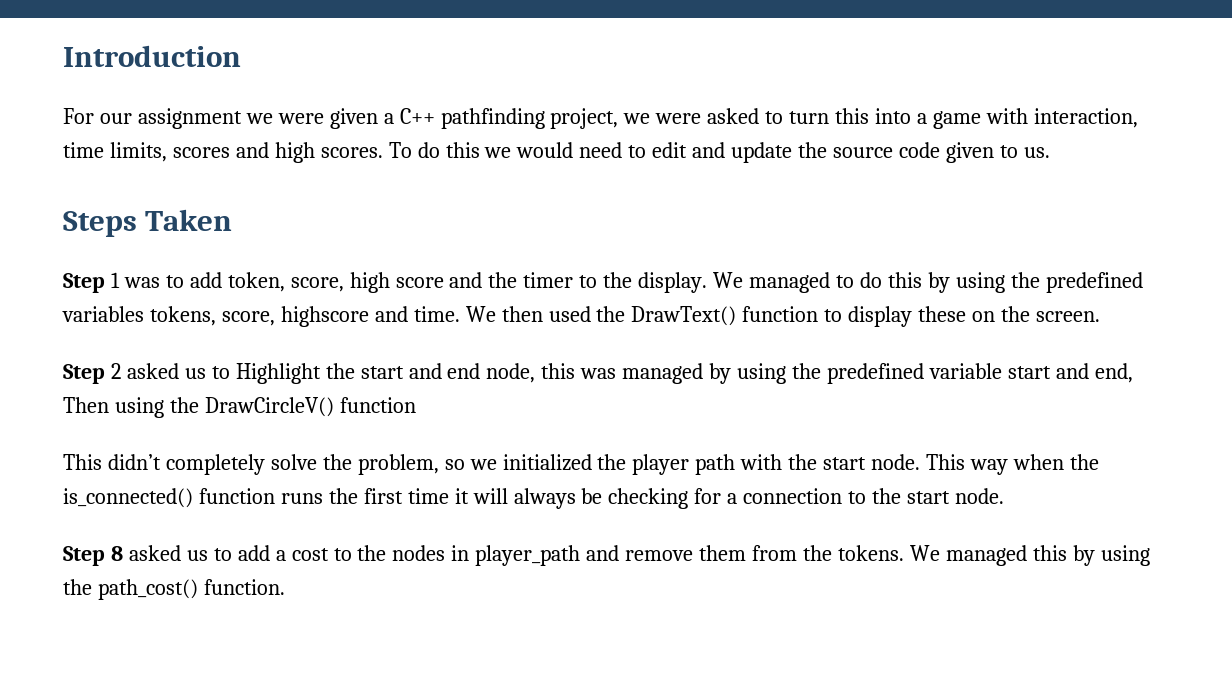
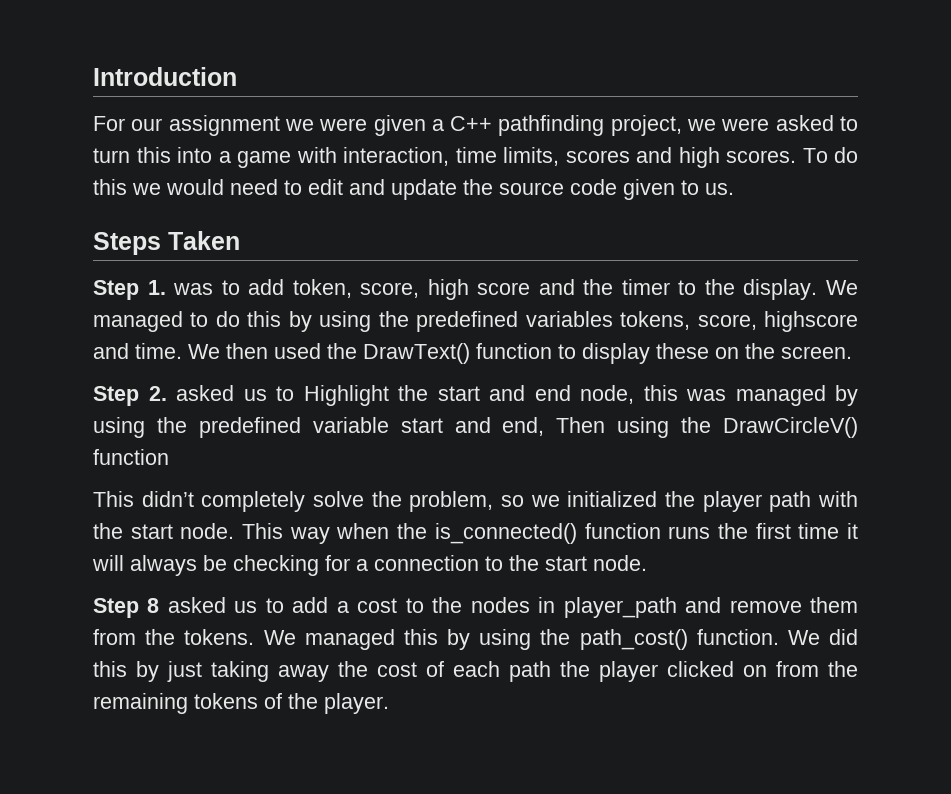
- Step 1 was to add token, score, high score and the timer to the display.
+ Step 1. was to add token, score, high score and the timer to the display.
- Step 2 asked us to Highlight the start and end node, this was managed by using the predefined variable start and end, Then using the DrawCircleV() function
+ Step 2. asked us to Highlight the start and end node, this was managed by using the predefined variable start and end, Then using the DrawCircleV() function
+ We did this by just taking away the cost of each path the player clicked on from the remaining tokens of the player.

